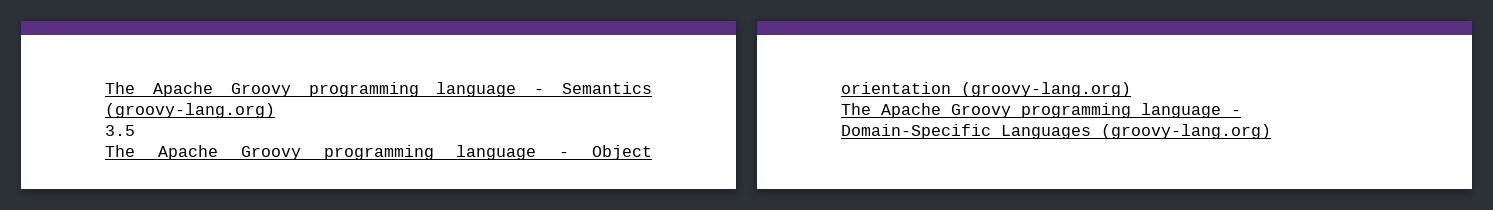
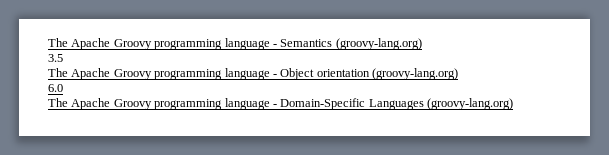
+ 6.0

